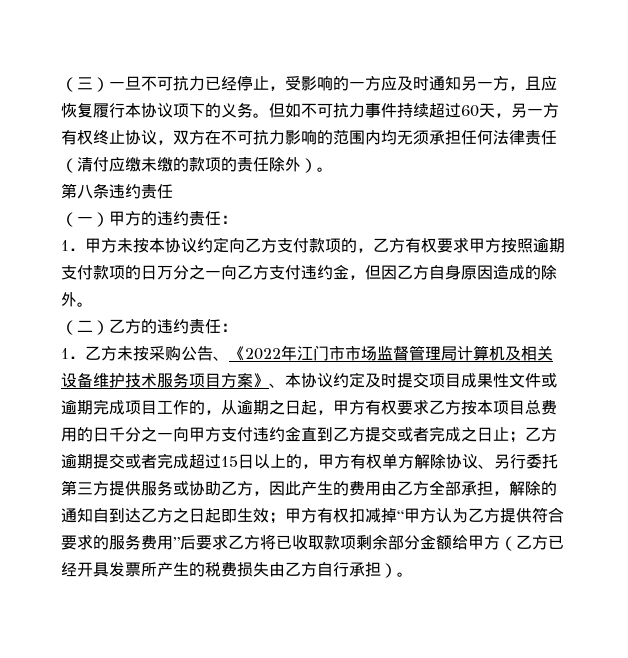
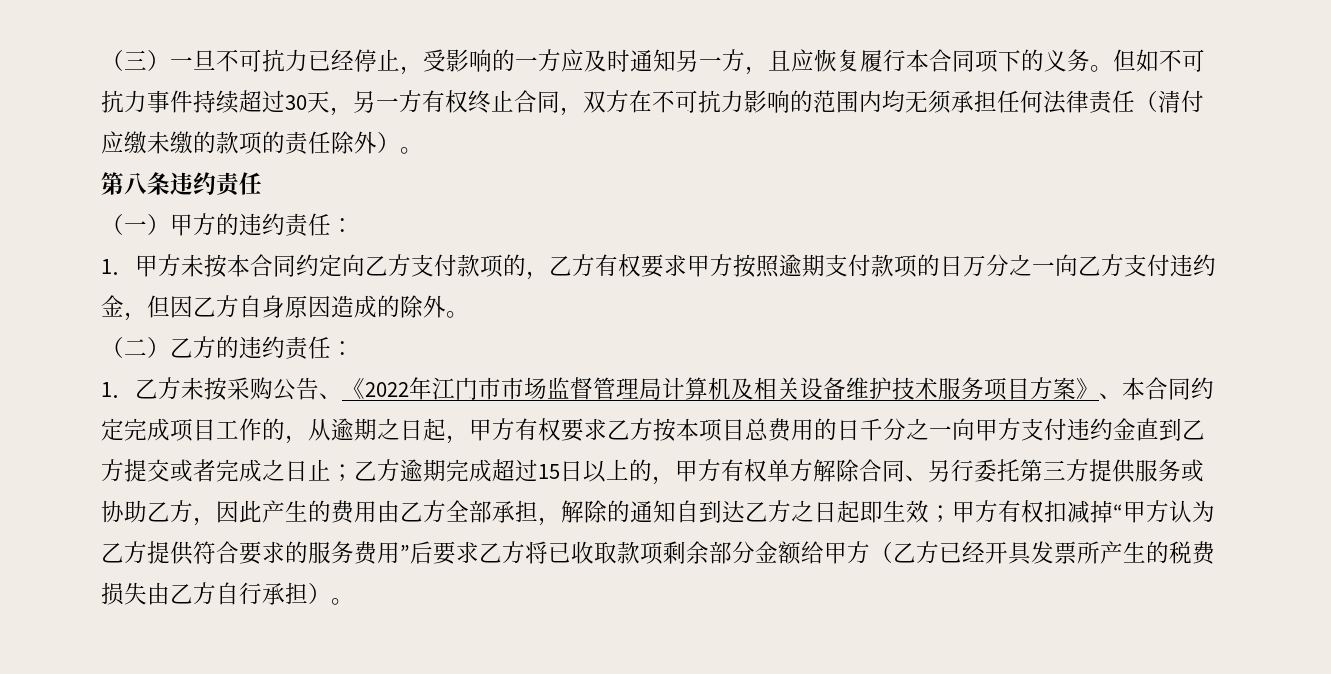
- （三）一旦不可抗力已经停止，受影响的一方应及时通知另一方，且应恢复履行本协议项下的义务。
+ （三）一旦不可抗力已经停止，受影响的一方应及时通知另一方，且应恢复履行本合同项下的义务。
- 但如不可抗力事件持续超过60天，另一方有权终止协议，双方在不可抗力影响的范围内均无须承担任何法律责任（清付应缴未缴的款项的责任除外）。
+ 但如不可抗力事件持续超过30天，另一方有权终止合同，双方在不可抗力影响的范围内均无须承担任何法律责任（清付应缴未缴的款项的责任除外）。
- 1．甲方未按本协议约定向乙方支付款项的，乙方有权要求甲方按照逾期支付款项的日万分之一向乙方支付违约金，但因乙方自身原因造成的除外。
+ 1．甲方未按本合同约定向乙方支付款项的，乙方有权要求甲方按照逾期支付款项的日万分之一向乙方支付违约金，但因乙方自身原因造成的除外。
- 1．乙方未按采购公告、《2022年江门市市场监督管理局计算机及相关设备维护技术服务项目方案》、本协议约定及时提交项目成果性文件或逾期完成项目工作的，从逾期之日起，甲方有权要求乙方按本项目总费用的日千分之一向甲方支付违约金直到乙方提交或者完成之日止；
+ 1．乙方未按采购公告、《2022年江门市市场监督管理局计算机及相关设备维护技术服务项目方案》、本合同约定完成项目工作的，从逾期之日起，甲方有权要求乙方按本项目总费用的日千分之一向甲方支付违约金直到乙方提交或者完成之日止；
- 乙方逾期提交或者完成超过15日以上的，甲方有权单方解除协议、另行委托第三方提供服务或协助乙方，因此产生的费用由乙方全部承担，解除的通知自到达乙方之日起即生效；
+ 乙方逾期完成超过15日以上的，甲方有权单方解除合同、另行委托第三方提供服务或协助乙方，因此产生的费用由乙方全部承担，解除的通知自到达乙方之日起即生效；

